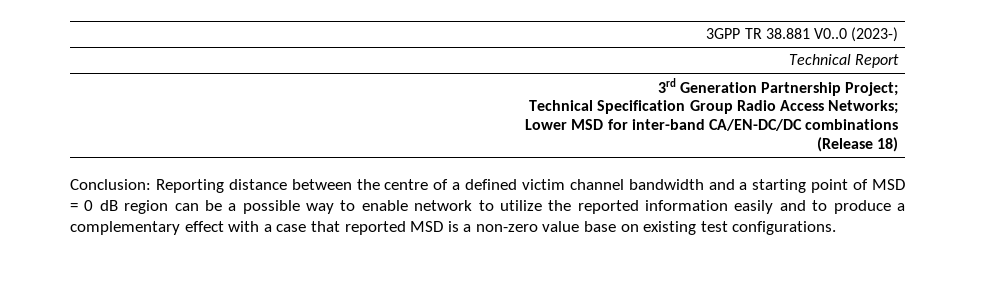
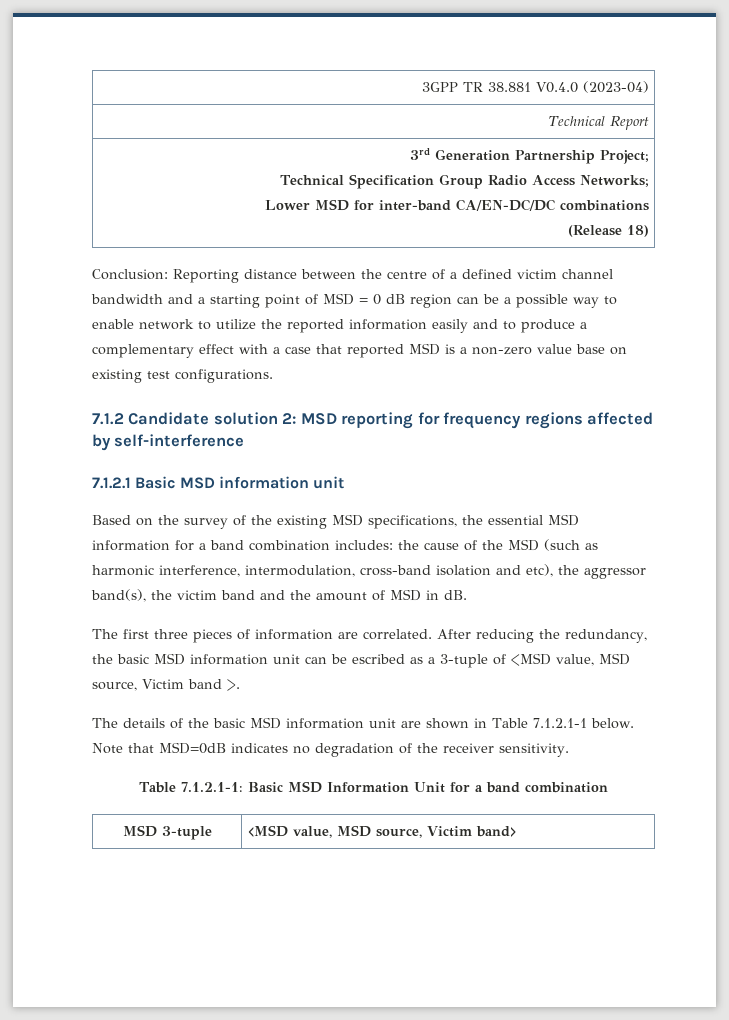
- 3GPP TR 38.881 V0..0 (2023-)
+ 3GPP TR 38.881 V0.4.0 (2023-04)
+ 7.1.2 Candidate solution 2: MSD reporting for frequency regions affected by self-interference
+ 7.1.2.1 Basic MSD information unit
+ Based on the survey of the existing MSD specifications, the essential MSD information for a band combination includes: the cause of the MSD (such as harmonic interference, intermodulation, cross-band isolation and etc), the aggressor band(s), the victim band and the amount of MSD in dB.
+ The first three pieces of information are correlated. After reducing the redundancy, the basic MSD information unit can be escribed as a 3-tuple of <MSD value, MSD source, Victim band >.
+ The details of the basic MSD information unit are shown in Table 7.1.2.1-1 below. Note that MSD=0dB indicates no degradation of the receiver sensitivity.
+ Table 7.1.2.1-1: Basic MSD Information Unit for a band combination
+ MSD 3-tuple | <MSD value, MSD source, Victim band>

